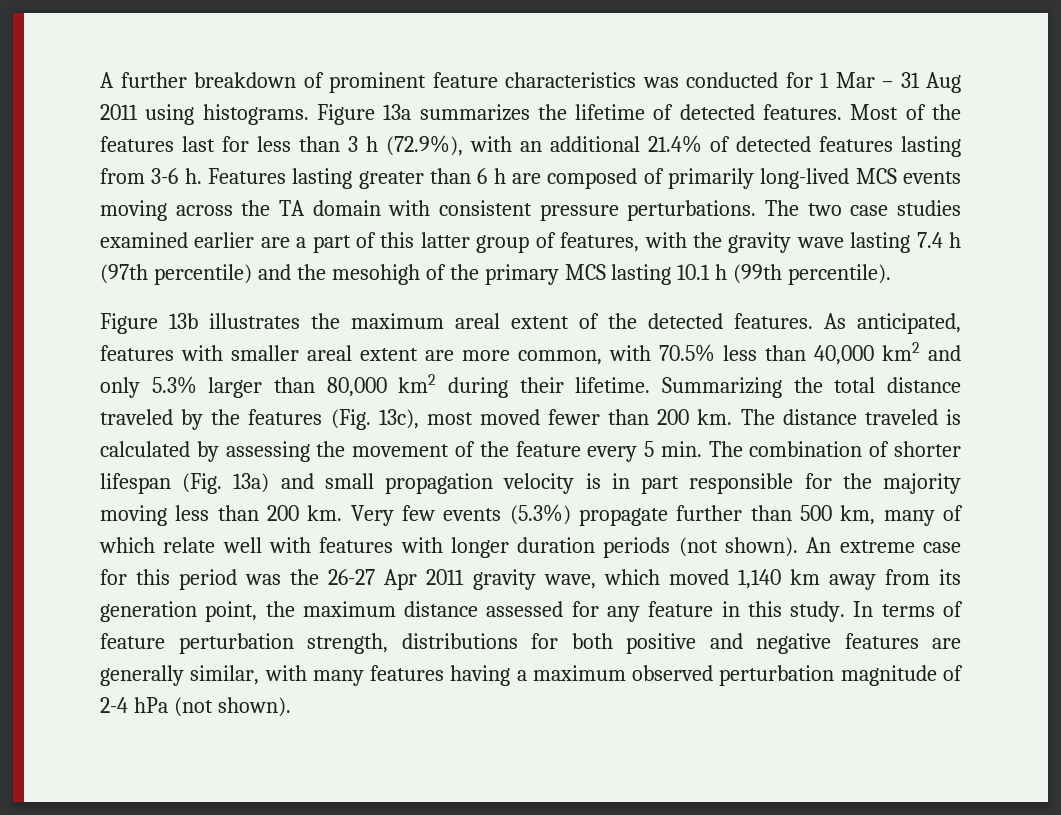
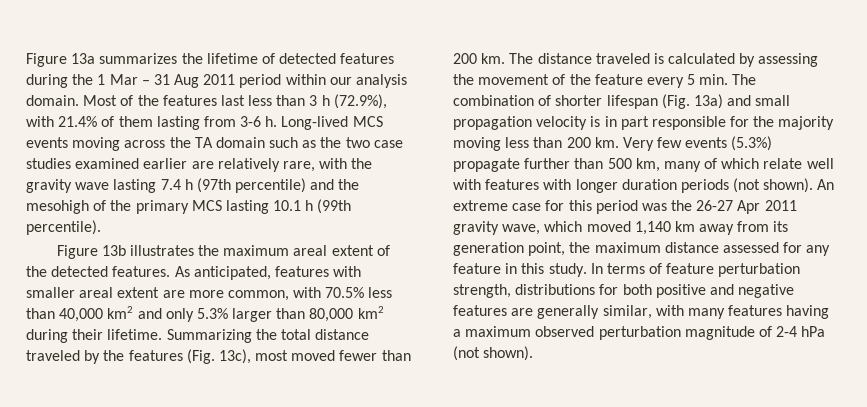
- A further breakdown of prominent feature characteristics was conducted for 1 Mar – 31 Aug 2011 using histograms. Figure 13a summarizes the lifetime of detected features.
+ Figure 13a summarizes the lifetime of detected features during the 1 Mar – 31 Aug 2011 period within our analysis domain.
- Most of the features last for less than 3 h (72.9%), with an additional 21.4% of detected features lasting from 3-6 h. Features lasting greater than 6 h are composed of primarily long-lived MCS events moving across the TA domain with consistent pressure perturbations. The two case studies examined earlier are a part of this latter group of features, with the gravity wave lasting 7.4 h (97th percentile) and the mesohigh of the primary MCS lasting 10.1 h (99th percentile).
+ Most of the features last less than 3 h (72.9%), with 21.4% of them lasting from 3-6 h. Long-lived MCS events moving across the TA domain such as the two case studies examined earlier are relatively rare, with the gravity wave lasting 7.4 h (97th percentile) and the mesohigh of the primary MCS lasting 10.1 h (99th percentile).

